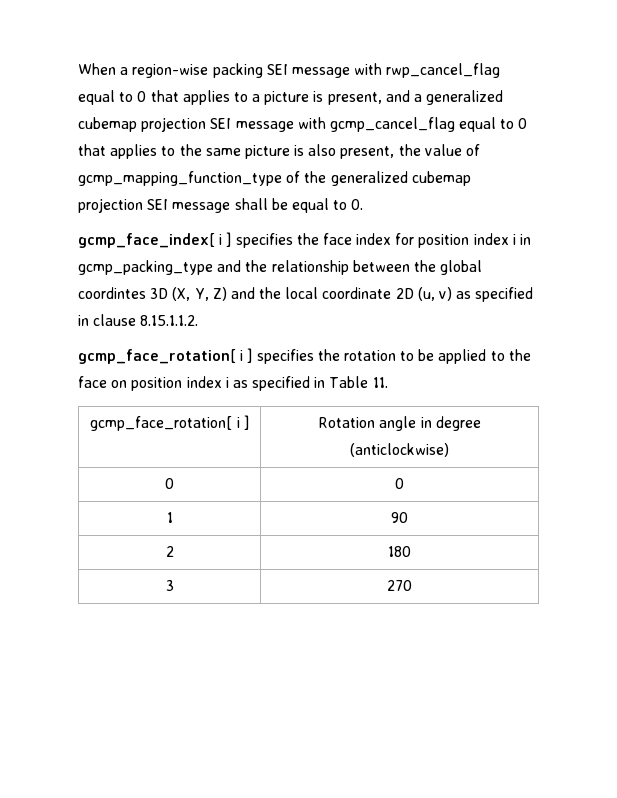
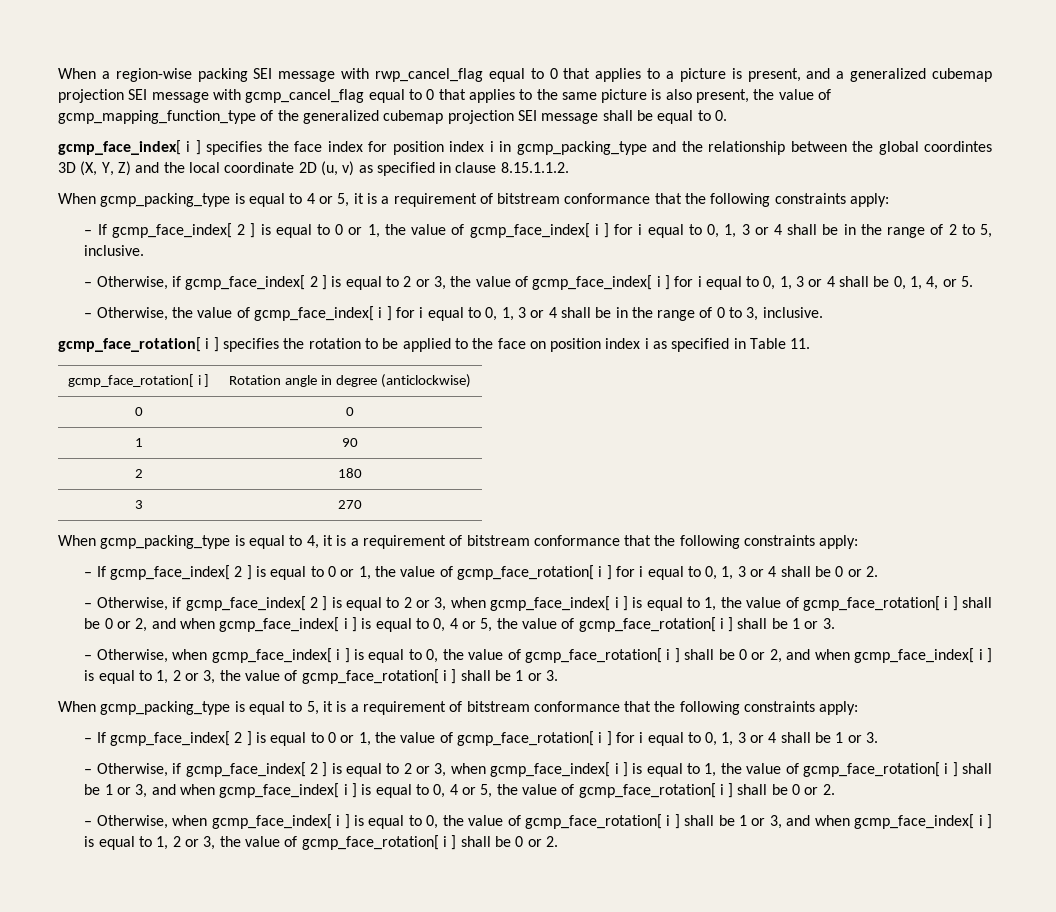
+ When gcmp_packing_type is equal to 4 or 5, it is a requirement of bitstream conformance that the following constraints apply:
+ – If gcmp_face_index[ 2 ] is equal to 0 or 1, the value of gcmp_face_index[ i ] for i equal to 0, 1, 3 or 4 shall be in the range of 2 to 5, inclusive.
+ – Otherwise, if gcmp_face_index[ 2 ] is equal to 2 or 3, the value of gcmp_face_index[ i ] for i equal to 0, 1, 3 or 4 shall be 0, 1, 4, or 5.
+ – Otherwise, the value of gcmp_face_index[ i ] for i equal to 0, 1, 3 or 4 shall be in the range of 0 to 3, inclusive.
+ When gcmp_packing_type is equal to 4, it is a requirement of bitstream conformance that the following constraints apply:
+ – If gcmp_face_index[ 2 ] is equal to 0 or 1, the value of gcmp_face_rotation[ i ] for i equal to 0, 1, 3 or 4 shall be 0 or 2.
+ – Otherwise, if gcmp_face_index[ 2 ] is equal to 2 or 3, when gcmp_face_index[ i ] is equal to 1, the value of gcmp_face_rotation[ i ] shall be 0 or 2, and when gcmp_face_index[ i ] is equal to 0, 4 or 5, the value of gcmp_face_rotation[ i ] shall be 1 or 3.
+ – Otherwise, when gcmp_face_index[ i ] is equal to 0, the value of gcmp_face_rotation[ i ] shall be 0 or 2, and when gcmp_face_index[ i ] is equal to 1, 2 or 3, the value of gcmp_face_rotation[ i ] shall be 1 or 3.
+ When gcmp_packing_type is equal to 5, it is a requirement of bitstream conformance that the following constraints apply:
+ – If gcmp_face_index[ 2 ] is equal to 0 or 1, the value of gcmp_face_rotation[ i ] for i equal to 0, 1, 3 or 4 shall be 1 or 3.
+ – Otherwise, if gcmp_face_index[ 2 ] is equal to 2 or 3, when gcmp_face_index[ i ] is equal to 1, the value of gcmp_face_rotation[ i ] shall be 1 or 3, and when gcmp_face_index[ i ] is equal to 0, 4 or 5, the value of gcmp_face_rotation[ i ] shall be 0 or 2.
+ – Otherwise, when gcmp_face_index[ i ] is equal to 0, the value of gcmp_face_rotation[ i ] shall be 1 or 3, and when gcmp_face_index[ i ] is equal to 1, 2 or 3, the value of gcmp_face_rotation[ i ] shall be 0 or 2.

